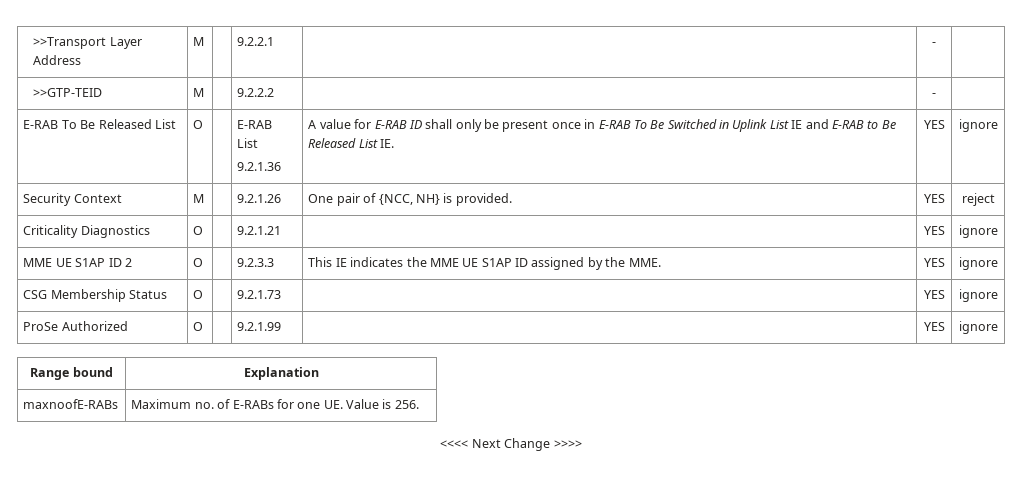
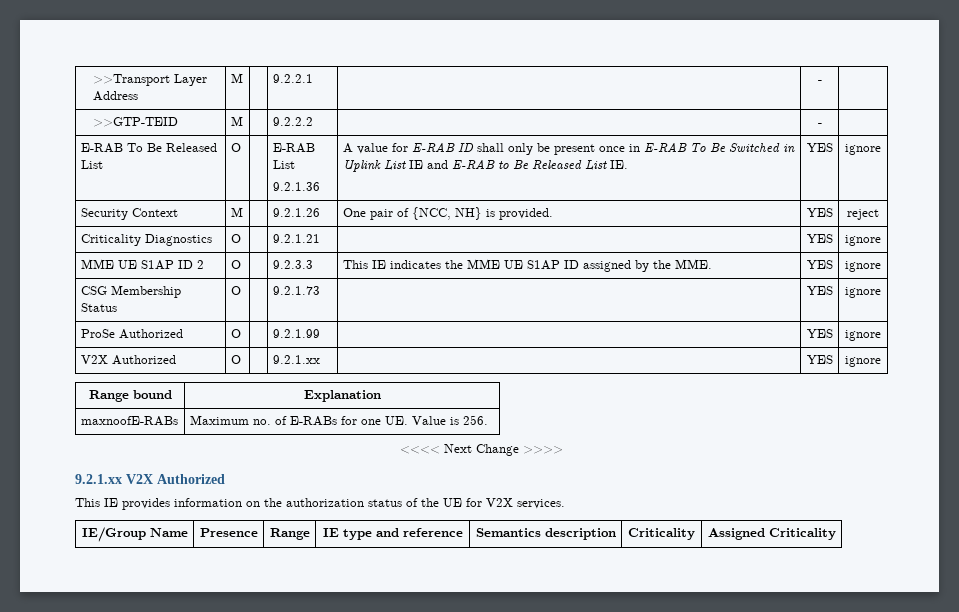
+ V2X Authorized | O | | 9.2.1.xx | | YES | ignore
+ 9.2.1.xx V2X Authorized
+ This IE provides information on the authorization status of the UE for V2X services.
+ IE/Group Name | Presence | Range | IE type and reference | Semantics description | Criticality | Assigned Criticality

